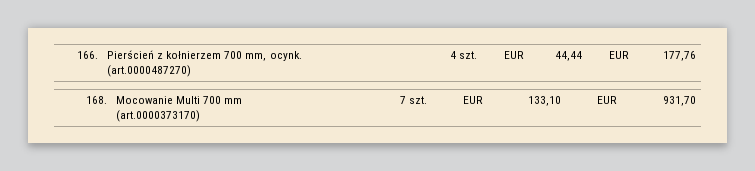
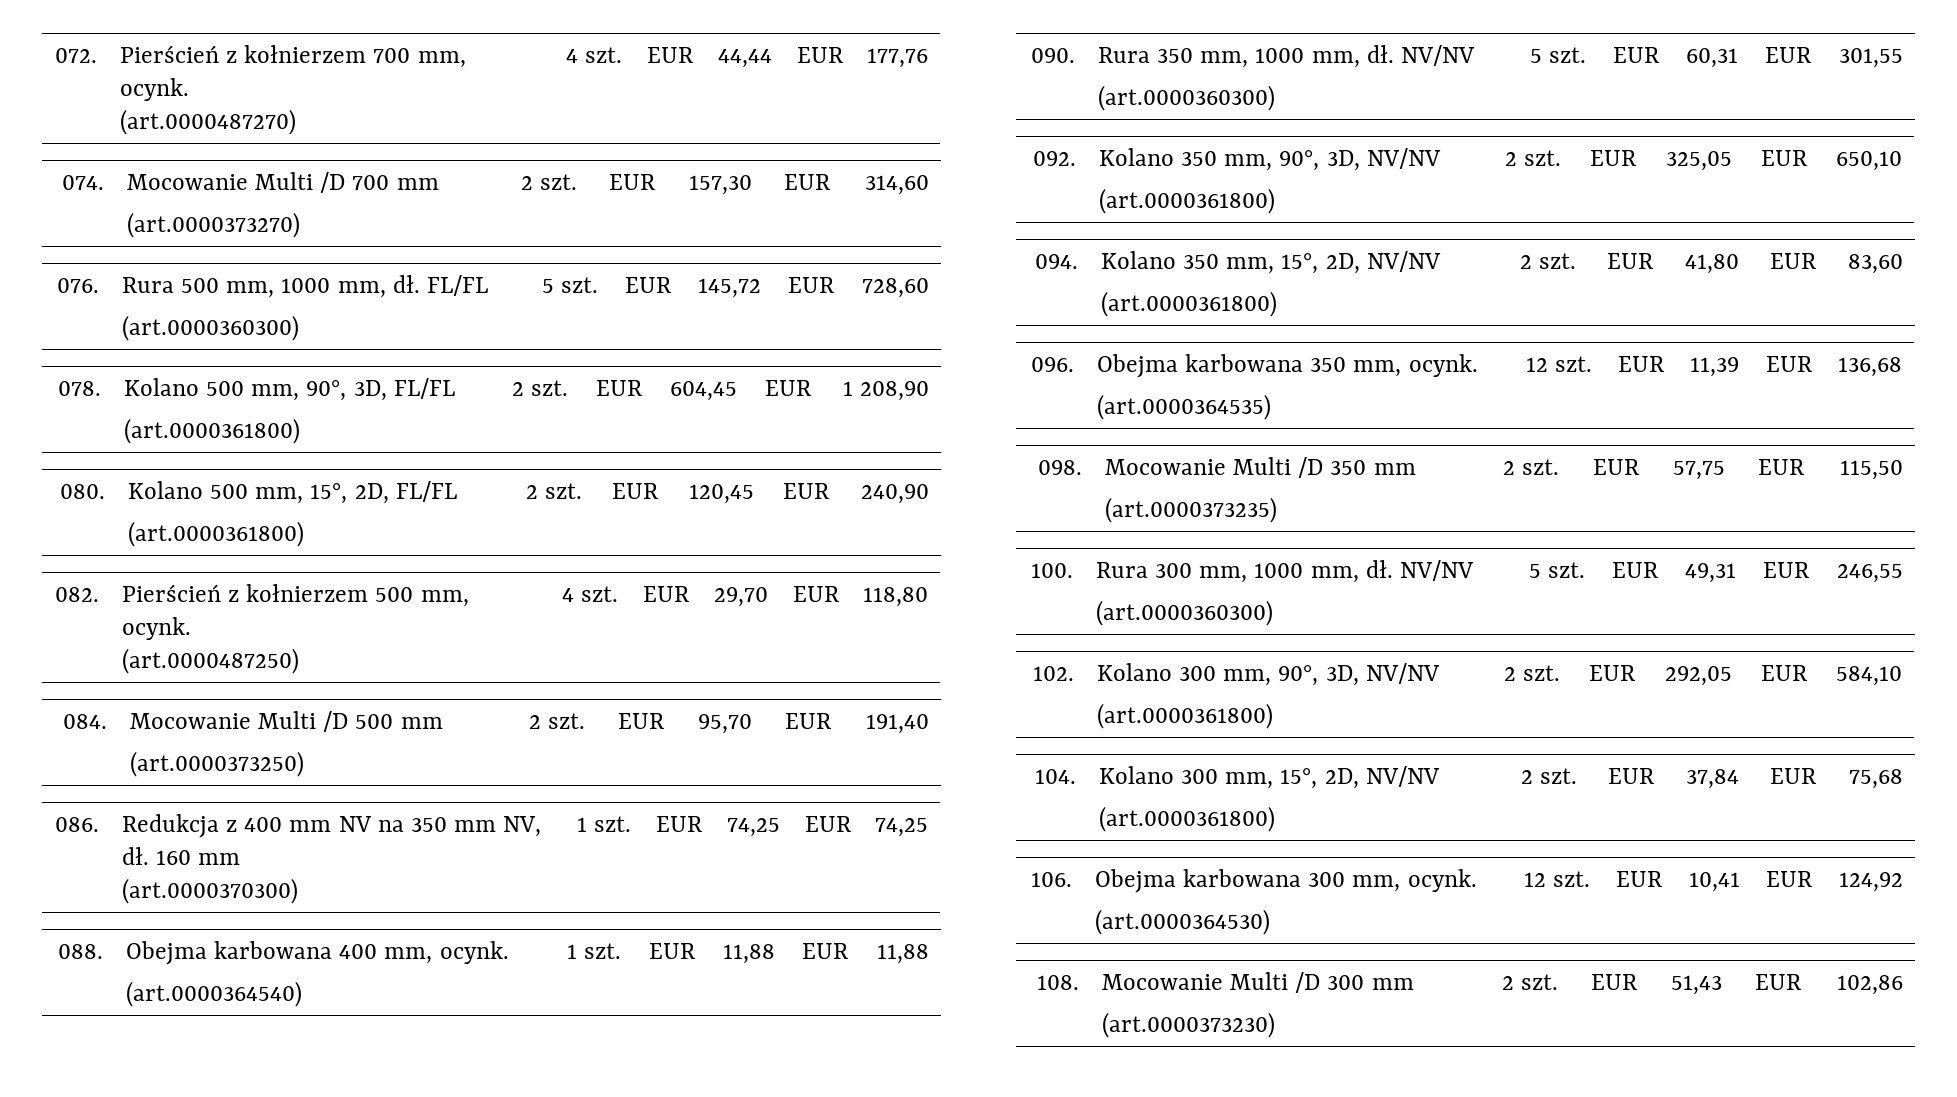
- 166. | Pierścień z kołnierzem 700 mm, ocynk.
+ 072. | Pierścień z kołnierzem 700 mm, ocynk.
- 168. | Mocowanie Multi 700 mm
- (art.0000373170) | 7 szt. | EUR | 133,10 | EUR | 931,70
+ 074. | Mocowanie Multi /D 700 mm
+ (art.0000373270) | 2 szt. | EUR | 157,30 | EUR | 314,60
+ 076. | Rura 500 mm, 1000 mm, dł. FL/FL
+ (art.0000360300) | 5 szt. | EUR | 145,72 | EUR | 728,60
+ 078. | Kolano 500 mm, 90°, 3D, FL/FL
+ (art.0000361800) | 2 szt. | EUR | 604,45 | EUR | 1 208,90
+ 080. | Kolano 500 mm, 15°, 2D, FL/FL
+ (art.0000361800) | 2 szt. | EUR | 120,45 | EUR | 240,90
+ 082. | Pierścień z kołnierzem 500 mm, ocynk.
+ (art.0000487250) | 4 szt. | EUR | 29,70 | EUR | 118,80
+ 084. | Mocowanie Multi /D 500 mm
+ (art.0000373250) | 2 szt. | EUR | 95,70 | EUR | 191,40
+ 086. | Redukcja z 400 mm NV na 350 mm NV, dł. 160 mm
+ (art.0000370300) | 1 szt. | EUR | 74,25 | EUR | 74,25
+ 088. | Obejma karbowana 400 mm, ocynk.
+ (art.0000364540) | 1 szt. | EUR | 11,88 | EUR | 11,88
+ 090. | Rura 350 mm, 1000 mm, dł. NV/NV
+ (art.0000360300) | 5 szt. | EUR | 60,31 | EUR | 301,55
+ 092. | Kolano 350 mm, 90°, 3D, NV/NV
+ (art.0000361800) | 2 szt. | EUR | 325,05 | EUR | 650,10
+ 094. | Kolano 350 mm, 15°, 2D, NV/NV
+ (art.0000361800) | 2 szt. | EUR | 41,80 | EUR | 83,60
+ 096. | Obejma karbowana 350 mm, ocynk.
+ (art.0000364535) | 12 szt. | EUR | 11,39 | EUR | 136,68
+ 098. | Mocowanie Multi /D 350 mm
+ (art.0000373235) | 2 szt. | EUR | 57,75 | EUR | 115,50
+ 100. | Rura 300 mm, 1000 mm, dł. NV/NV
+ (art.0000360300) | 5 szt. | EUR | 49,31 | EUR | 246,55
+ 102. | Kolano 300 mm, 90°, 3D, NV/NV
+ (art.0000361800) | 2 szt. | EUR | 292,05 | EUR | 584,10
+ 104. | Kolano 300 mm, 15°, 2D, NV/NV
+ (art.0000361800) | 2 szt. | EUR | 37,84 | EUR | 75,68
+ 106. | Obejma karbowana 300 mm, ocynk.
+ (art.0000364530) | 12 szt. | EUR | 10,41 | EUR | 124,92
+ 108. | Mocowanie Multi /D 300 mm
+ (art.0000373230) | 2 szt. | EUR | 51,43 | EUR | 102,86

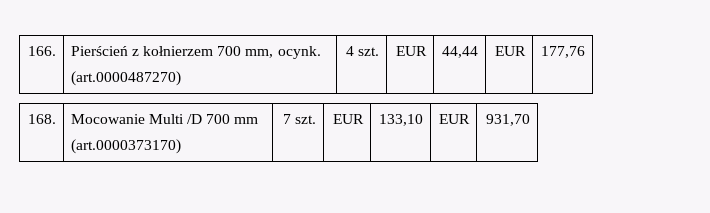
- 072. | Pierścień z kołnierzem 700 mm, ocynk.
+ 166. | Pierścień z kołnierzem 700 mm, ocynk.
- 074. | Mocowanie Multi /D 700 mm
- (art.0000373270) | 2 szt. | EUR | 157,30 | EUR | 314,60
- 076. | Rura 500 mm, 1000 mm, dł. FL/FL
- (art.0000360300) | 5 szt. | EUR | 145,72 | EUR | 728,60
- 078. | Kolano 500 mm, 90°, 3D, FL/FL
- (art.0000361800) | 2 szt. | EUR | 604,45 | EUR | 1 208,90
- 080. | Kolano 500 mm, 15°, 2D, FL/FL
- (art.0000361800) | 2 szt. | EUR | 120,45 | EUR | 240,90
- 082. | Pierścień z kołnierzem 500 mm, ocynk.
- (art.0000487250) | 4 szt. | EUR | 29,70 | EUR | 118,80
- 084. | Mocowanie Multi /D 500 mm
- (art.0000373250) | 2 szt. | EUR | 95,70 | EUR | 191,40
- 086. | Redukcja z 400 mm NV na 350 mm NV, dł. 160 mm
- (art.0000370300) | 1 szt. | EUR | 74,25 | EUR | 74,25
- 088. | Obejma karbowana 400 mm, ocynk.
- (art.0000364540) | 1 szt. | EUR | 11,88 | EUR | 11,88
- 090. | Rura 350 mm, 1000 mm, dł. NV/NV
- (art.0000360300) | 5 szt. | EUR | 60,31 | EUR | 301,55
- 092. | Kolano 350 mm, 90°, 3D, NV/NV
- (art.0000361800) | 2 szt. | EUR | 325,05 | EUR | 650,10
- 094. | Kolano 350 mm, 15°, 2D, NV/NV
- (art.0000361800) | 2 szt. | EUR | 41,80 | EUR | 83,60
- 096. | Obejma karbowana 350 mm, ocynk.
- (art.0000364535) | 12 szt. | EUR | 11,39 | EUR | 136,68
- 098. | Mocowanie Multi /D 350 mm
- (art.0000373235) | 2 szt. | EUR | 57,75 | EUR | 115,50
- 100. | Rura 300 mm, 1000 mm, dł. NV/NV
- (art.0000360300) | 5 szt. | EUR | 49,31 | EUR | 246,55
- 102. | Kolano 300 mm, 90°, 3D, NV/NV
- (art.0000361800) | 2 szt. | EUR | 292,05 | EUR | 584,10
- 104. | Kolano 300 mm, 15°, 2D, NV/NV
- (art.0000361800) | 2 szt. | EUR | 37,84 | EUR | 75,68
- 106. | Obejma karbowana 300 mm, ocynk.
- (art.0000364530) | 12 szt. | EUR | 10,41 | EUR | 124,92
- 108. | Mocowanie Multi /D 300 mm
- (art.0000373230) | 2 szt. | EUR | 51,43 | EUR | 102,86
+ 168. | Mocowanie Multi /D 700 mm
+ (art.0000373170) | 7 szt. | EUR | 133,10 | EUR | 931,70

